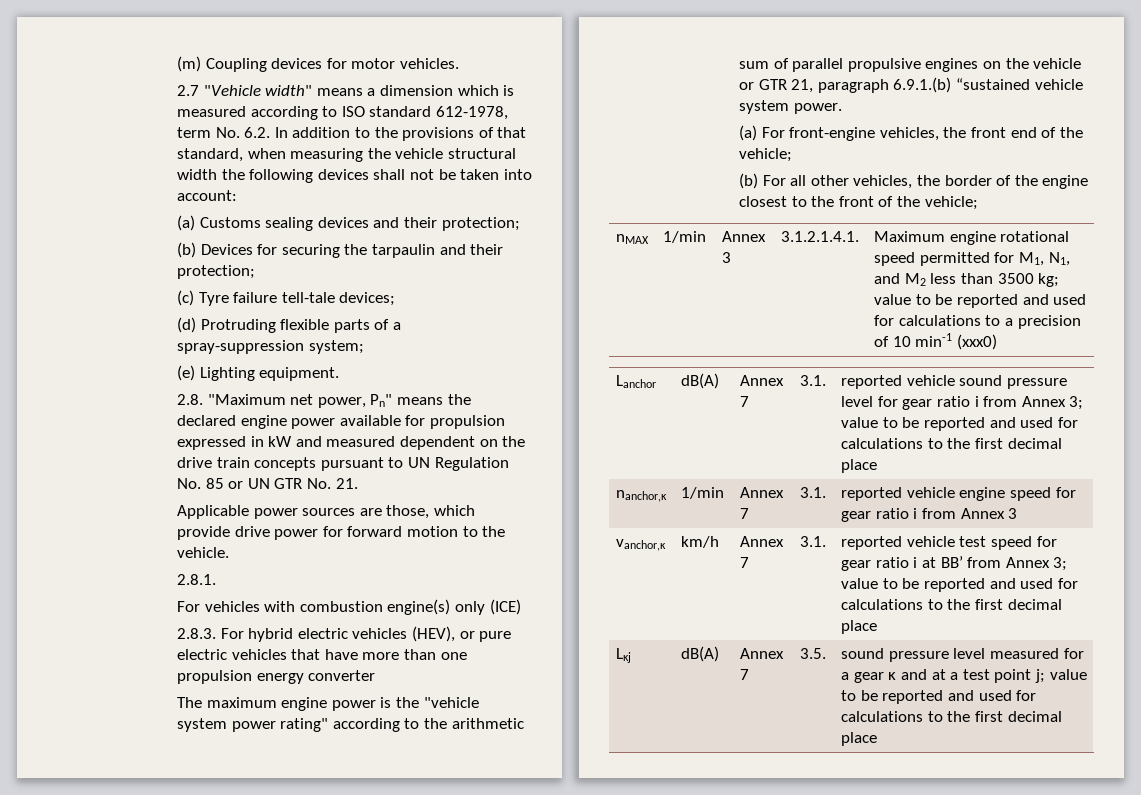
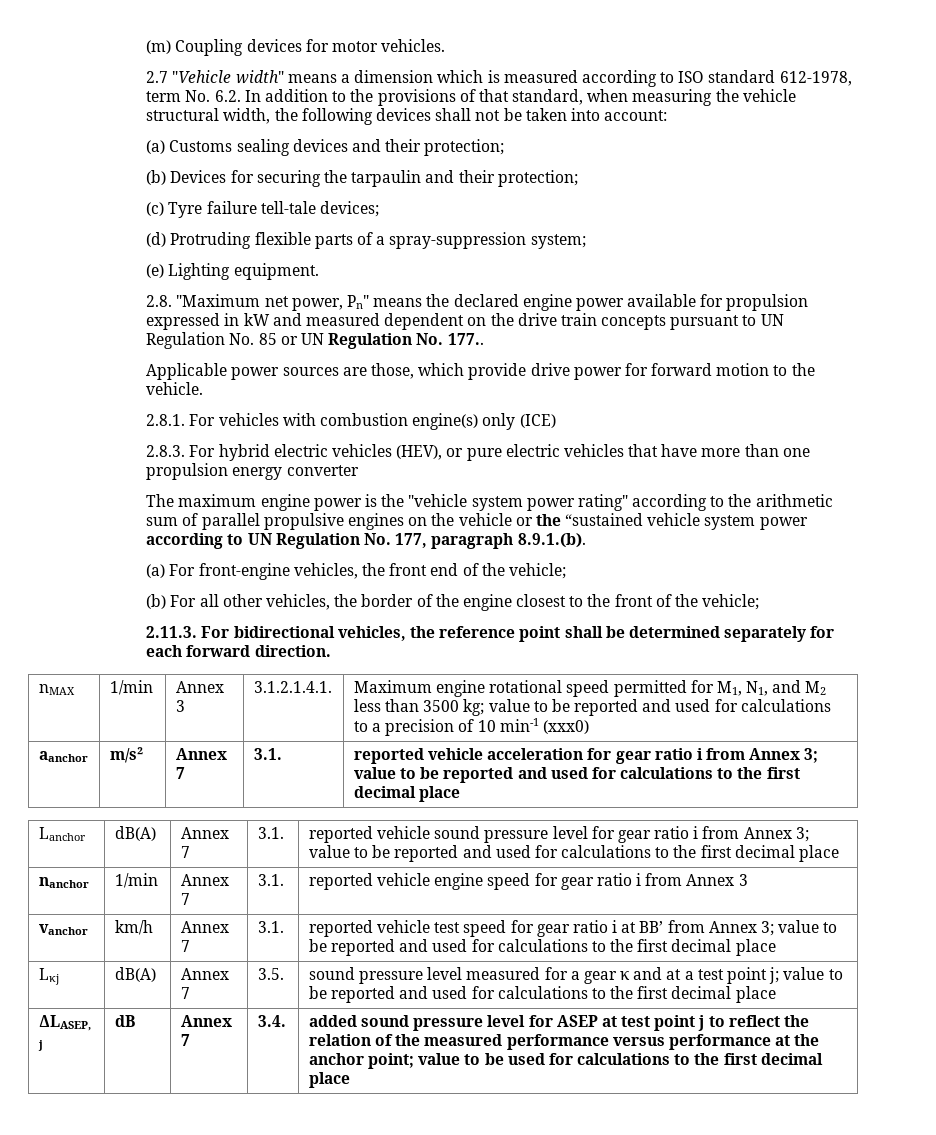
- 2.7 "Vehicle width" means a dimension which is measured according to ISO standard 612-1978, term No. 6.2. In addition to the provisions of that standard, when measuring the vehicle structural width the following devices shall not be taken into account:
+ 2.7 "Vehicle width" means a dimension which is measured according to ISO standard 612-1978, term No. 6.2. In addition to the provisions of that standard, when measuring the vehicle structural width, the following devices shall not be taken into account:
- 2.8. "Maximum net power, Pn" means the declared engine power available for propulsion expressed in kW and measured dependent on the drive train concepts pursuant to UN Regulation No. 85 or UN GTR No. 21.
+ 2.8. "Maximum net power, Pn" means the declared engine power available for propulsion expressed in kW and measured dependent on the drive train concepts pursuant to UN Regulation No. 85 or UN Regulation No. 177..
- 2.8.1.
- For vehicles with combustion engine(s) only (ICE)
+ 2.8.1. For vehicles with combustion engine(s) only (ICE)
- The maximum engine power is the "vehicle system power rating" according to the arithmetic sum of parallel propulsive engines on the vehicle or GTR 21, paragraph 6.9.1.(b) “sustained vehicle system power.
+ The maximum engine power is the "vehicle system power rating" according to the arithmetic sum of parallel propulsive engines on the vehicle or the “sustained vehicle system power according to UN Regulation No. 177, paragraph 8.9.1.(b).
+ 2.11.3. For bidirectional vehicles, the reference point shall be determined separately for each forward direction.
+ aanchor | m/s² | Annex 7 | 3.1. | reported vehicle acceleration for gear ratio i from Annex 3; value to be reported and used for calculations to the first decimal place
- nanchor,κ | 1/min | Annex 7 | 3.1. | reported vehicle engine speed for gear ratio i from Annex 3
+ nanchor | 1/min | Annex 7 | 3.1. | reported vehicle engine speed for gear ratio i from Annex 3
- vanchor,κ | km/h | Annex 7 | 3.1. | reported vehicle test speed for gear ratio i at BB’ from Annex 3; value to be reported and used for calculations to the first decimal place
+ vanchor | km/h | Annex 7 | 3.1. | reported vehicle test speed for gear ratio i at BB’ from Annex 3; value to be reported and used for calculations to the first decimal place
+ ΔLASEP, j | dB | Annex 7 | 3.4. | added sound pressure level for ASEP at test point j to reflect the relation of the measured performance versus performance at the anchor point; value to be used for calculations to the first decimal place

